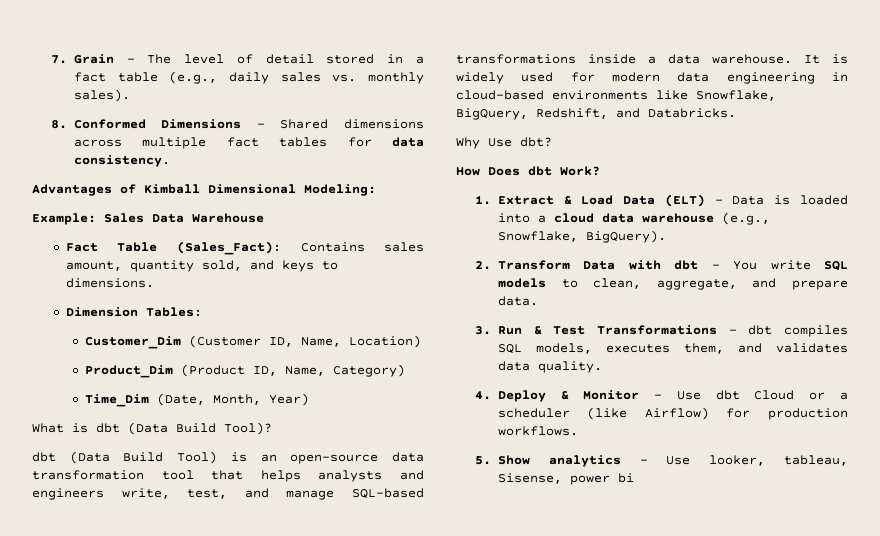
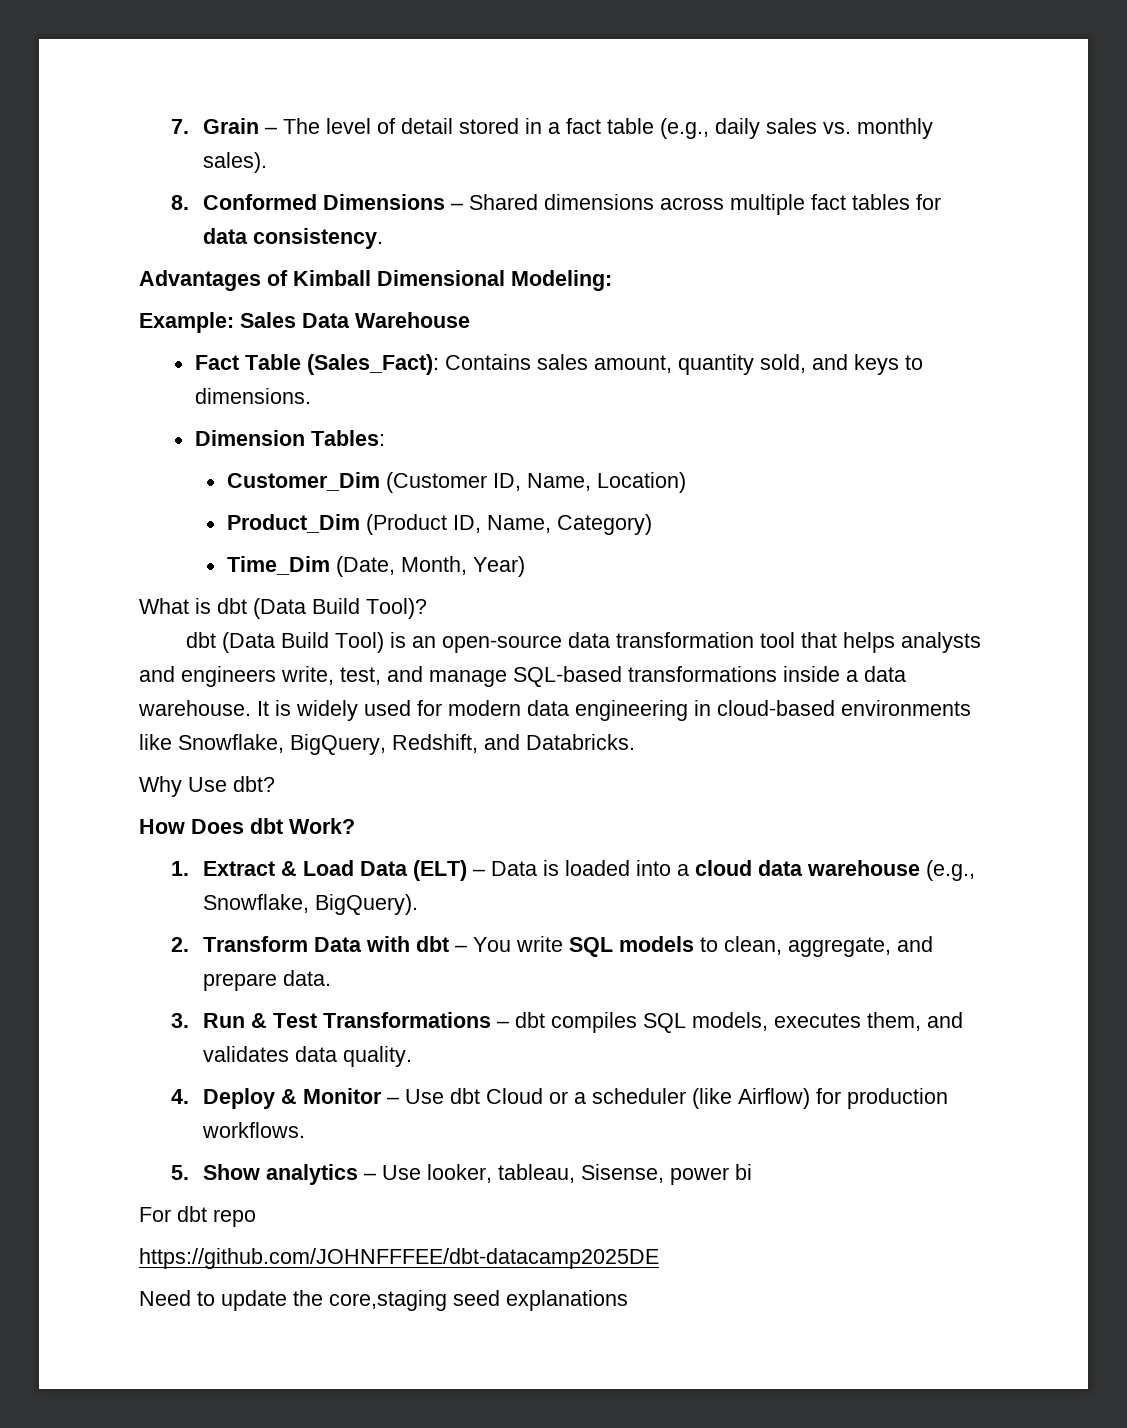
+ For dbt repo
+ https://github.com/JOHNFFFEE/dbt-datacamp2025DE
+ Need to update the core,staging seed explanations

